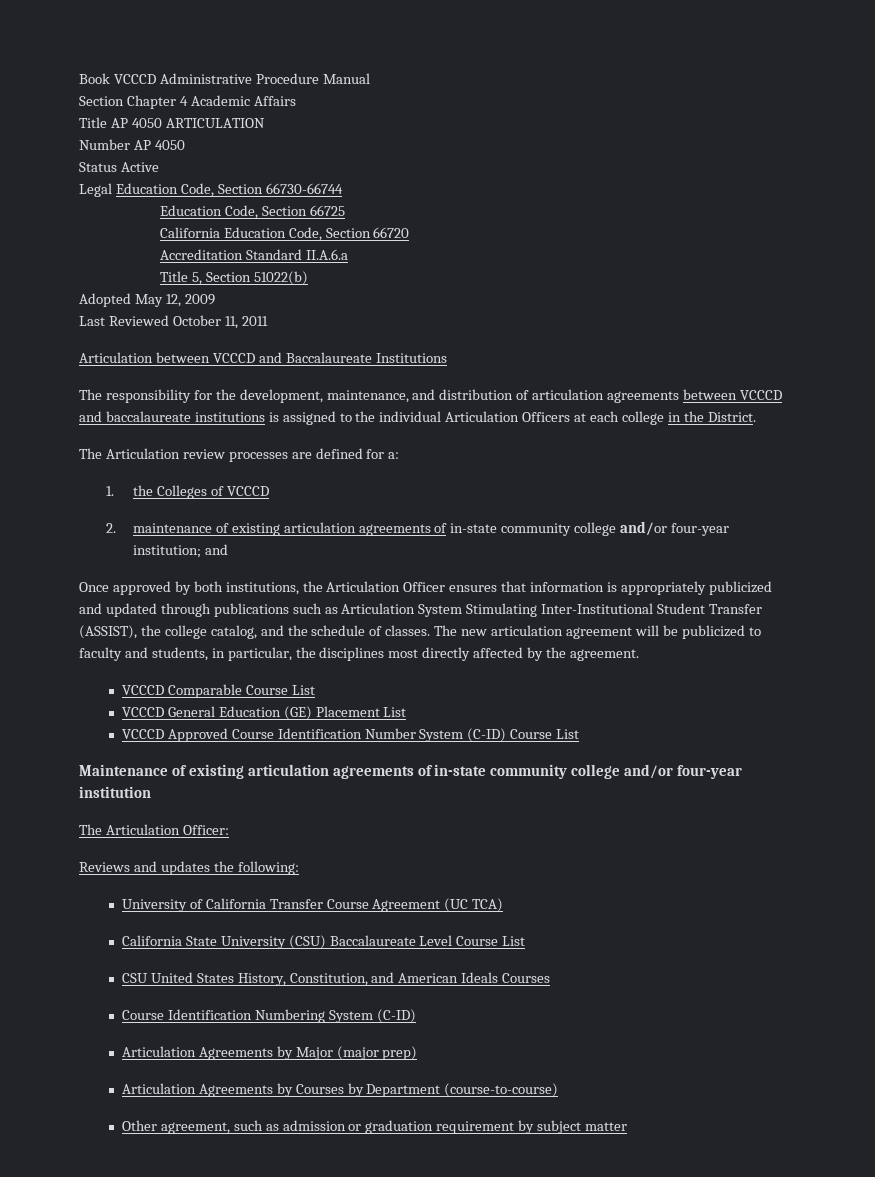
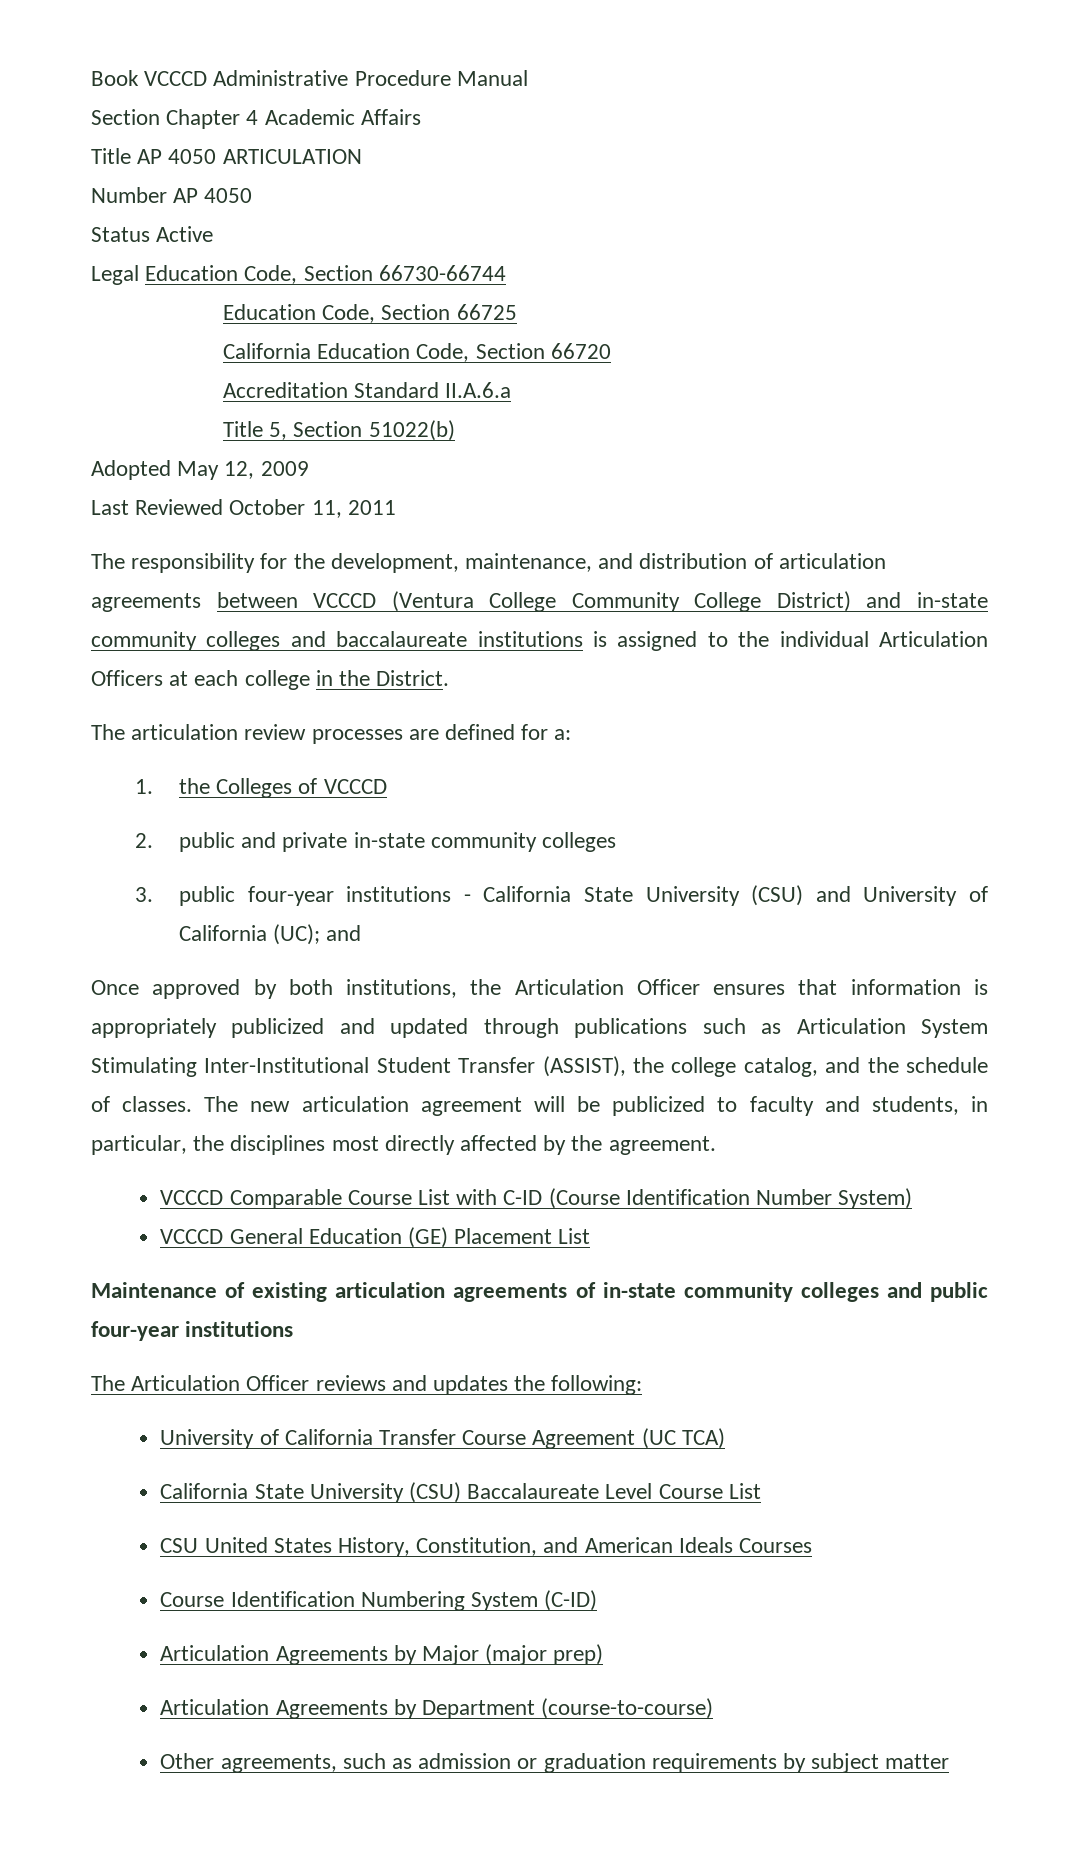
- Articulation between VCCCD and Baccalaureate Institutions
- The responsibility for the development, maintenance, and distribution of articulation agreements between VCCCD and baccalaureate institutions is assigned to the individual Articulation Officers at each college in the District.
+ The responsibility for the development, maintenance, and distribution of articulation agreements between VCCCD (Ventura College Community College District) and in-state community colleges and baccalaureate institutions is assigned to the individual Articulation Officers at each college in the District.
- The Articulation review processes are defined for a:
+ The articulation review processes are defined for a:
- 2. maintenance of existing articulation agreements of in-state community college and/or four-year institution; and
+ 2. public and private in-state community colleges
+ 3. public four-year institutions - California State University (CSU) and University of California (UC); and
- VCCCD Comparable Course List
+ VCCCD Comparable Course List with C-ID (Course Identification Number System)
- VCCCD Approved Course Identification Number System (C-ID) Course List
- Maintenance of existing articulation agreements of in-state community college and/or four-year institution
- The Articulation Officer:
- Reviews and updates the following:
+ Maintenance of existing articulation agreements of in-state community colleges and public four-year institutions
+ The Articulation Officer reviews and updates the following:
- Articulation Agreements by Courses by Department (course-to-course)
+ Articulation Agreements by Department (course-to-course)
- Other agreement, such as admission or graduation requirement by subject matter
+ Other agreements, such as admission or graduation requirements by subject matter

